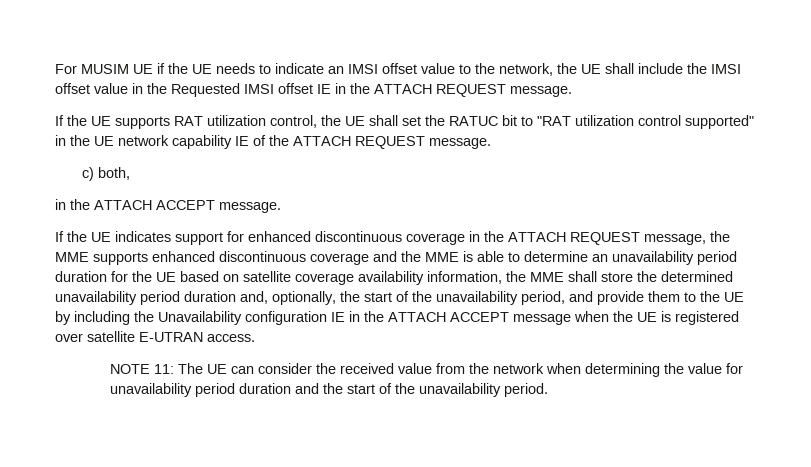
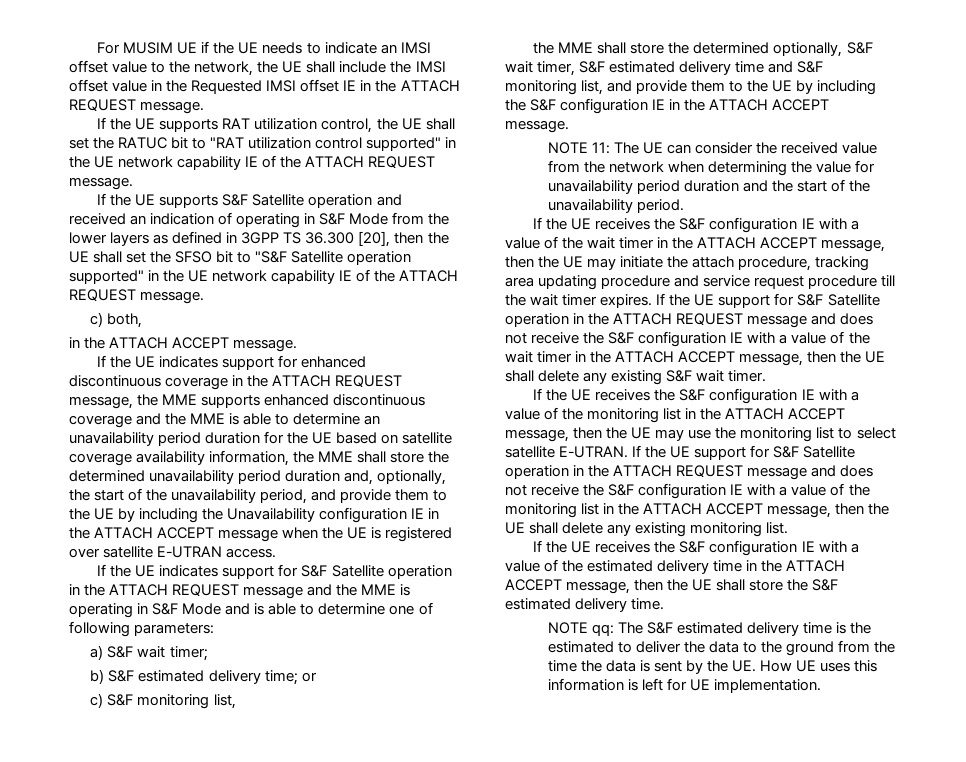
+ If the UE supports S&F Satellite operation and received an indication of operating in S&F Mode from the lower layers as defined in 3GPP TS 36.300 [20], then the UE shall set the SFSO bit to "S&F Satellite operation supported" in the UE network capability IE of the ATTACH REQUEST message.
+ If the UE indicates support for S&F Satellite operation in the ATTACH REQUEST message and the MME is operating in S&F Mode and is able to determine one of following parameters:
+ a) S&F wait timer;
+ b) S&F estimated delivery time; or
+ c) S&F monitoring list,
+ the MME shall store the determined optionally, S&F wait timer, S&F estimated delivery time and S&F monitoring list, and provide them to the UE by including the S&F configuration IE in the ATTACH ACCEPT message.
+ If the UE receives the S&F configuration IE with a value of the wait timer in the ATTACH ACCEPT message, then the UE may initiate the attach procedure, tracking area updating procedure and service request procedure till the wait timer expires. If the UE support for S&F Satellite operation in the ATTACH REQUEST message and does not receive the S&F configuration IE with a value of the wait timer in the ATTACH ACCEPT message, then the UE shall delete any existing S&F wait timer.
+ If the UE receives the S&F configuration IE with a value of the monitoring list in the ATTACH ACCEPT message, then the UE may use the monitoring list to select satellite E-UTRAN. If the UE support for S&F Satellite operation in the ATTACH REQUEST message and does not receive the S&F configuration IE with a value of the monitoring list in the ATTACH ACCEPT message, then the UE shall delete any existing monitoring list.
+ If the UE receives the S&F configuration IE with a value of the estimated delivery time in the ATTACH ACCEPT message, then the UE shall store the S&F estimated delivery time.
+ NOTE qq: The S&F estimated delivery time is the estimated to deliver the data to the ground from the time the data is sent by the UE. How UE uses this information is left for UE implementation.

